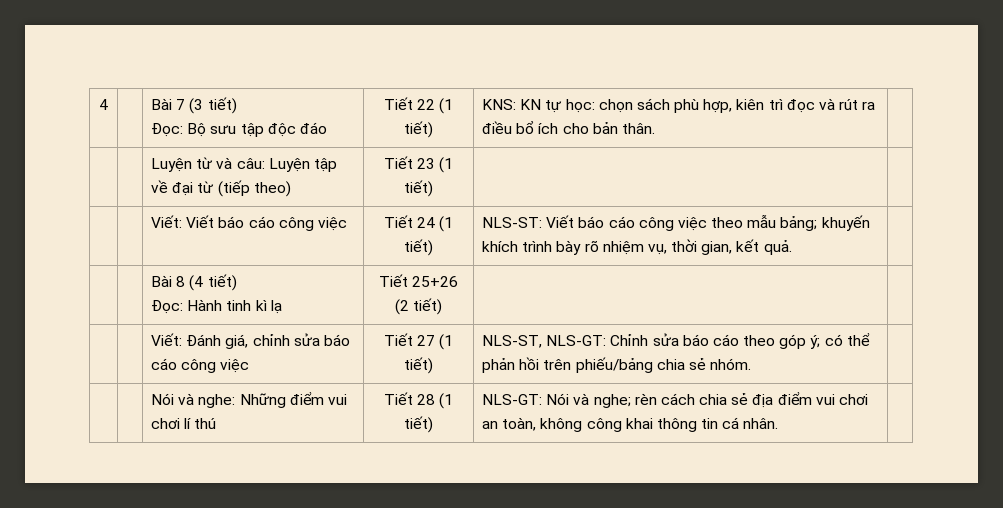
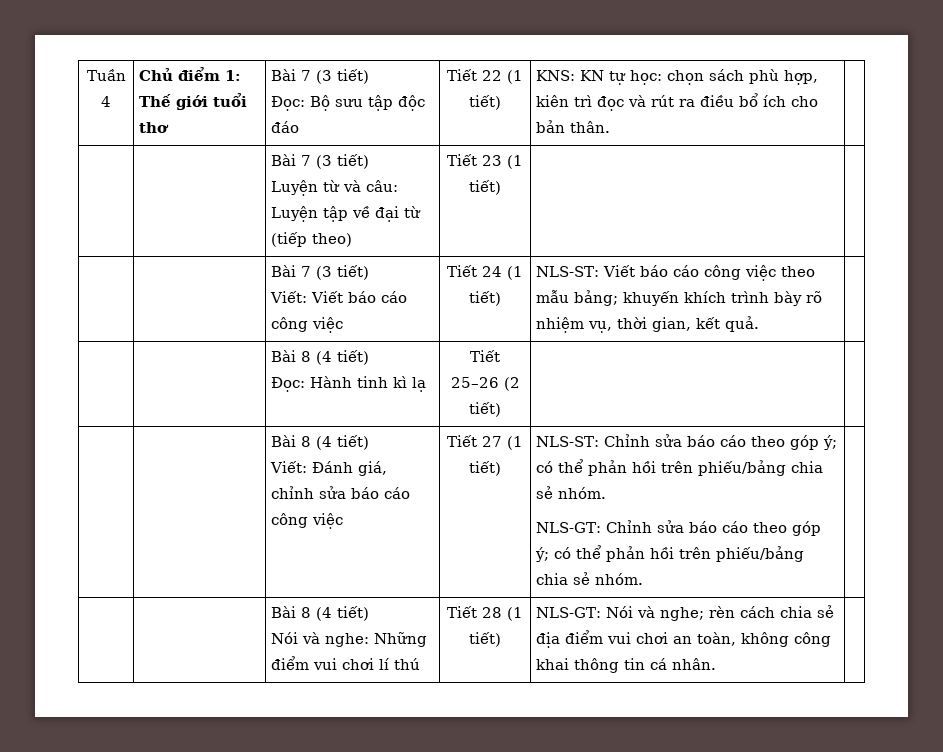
- 4
+ Tuần 4
+ Chủ điểm 1: Thế giới tuổi thơ
  KNS: KN tự học: chọn sách phù hợp, kiên trì đọc và rút ra điều bổ ích cho bản thân. |
- | | Luyện từ và câu: Luyện tập về đại từ (tiếp theo) | Tiết 23 (1 tiết) | |
- | | Viết: Viết báo cáo công việc | Tiết 24 (1 tiết) | NLS-ST: Viết báo cáo công việc theo mẫu bảng; khuyến khích trình bày rõ nhiệm vụ, thời gian, kết quả. |
+ | | Bài 7 (3 tiết)
+ Luyện từ và câu: Luyện tập về đại từ (tiếp theo) | Tiết 23 (1 tiết) | |
+ | | Bài 7 (3 tiết)
+ Viết: Viết báo cáo công việc | Tiết 24 (1 tiết) | NLS-ST: Viết báo cáo công việc theo mẫu bảng; khuyến khích trình bày rõ nhiệm vụ, thời gian, kết quả. |
  | | Bài 8 (4 tiết)
- Đọc: Hành tinh kì lạ | Tiết 25+26 (2 tiết) | |
+ Đọc: Hành tinh kì lạ | Tiết 25–26 (2 tiết) | |
+ | | Bài 8 (4 tiết)
- NLS-ST, NLS-GT: Chỉnh sửa báo cáo theo góp ý; có thể phản hồi trên phiếu/bảng chia sẻ nhóm. |
- | | Nói và nghe: Những điểm vui chơi lí thú | Tiết 28 (1 tiết) | NLS-GT: Nói và nghe; rèn cách chia sẻ địa điểm vui chơi an toàn, không công khai thông tin cá nhân. |
+ NLS-ST: Chỉnh sửa báo cáo theo góp ý; có thể phản hồi trên phiếu/bảng chia sẻ nhóm.
+ NLS-GT: Chỉnh sửa báo cáo theo góp ý; có thể phản hồi trên phiếu/bảng chia sẻ nhóm. |
+ | | Bài 8 (4 tiết)
+ Nói và nghe: Những điểm vui chơi lí thú | Tiết 28 (1 tiết) | NLS-GT: Nói và nghe; rèn cách chia sẻ địa điểm vui chơi an toàn, không công khai thông tin cá nhân. |

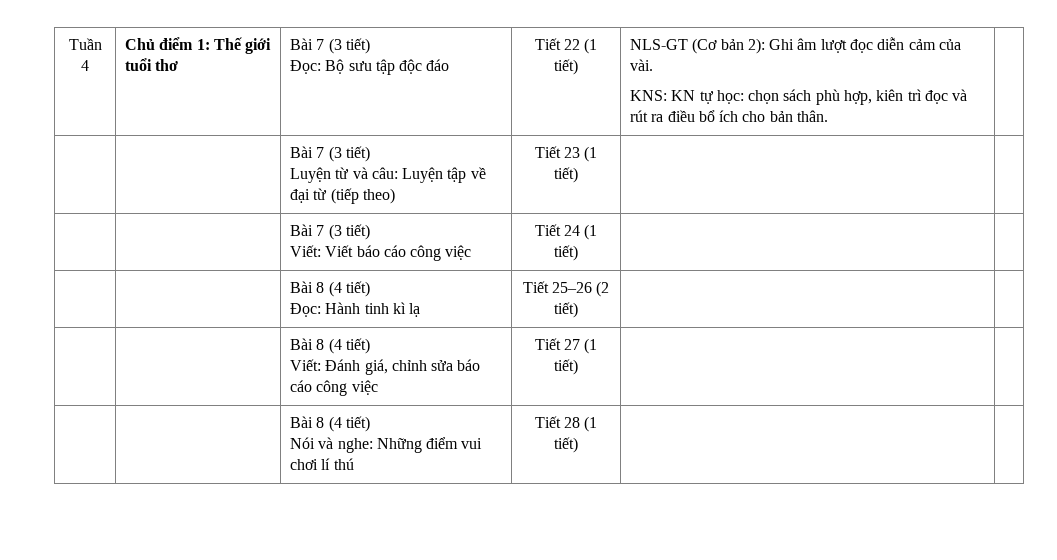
+ NLS-GT (Cơ bản 2): Ghi âm lượt đọc diễn cảm của vài.
  KNS: KN tự học: chọn sách phù hợp, kiên trì đọc và rút ra điều bổ ích cho bản thân. |
  | | Bài 7 (3 tiết)
  Luyện từ và câu: Luyện tập về đại từ (tiếp theo) | Tiết 23 (1 tiết) | |
  | | Bài 7 (3 tiết)
- Viết: Viết báo cáo công việc | Tiết 24 (1 tiết) | NLS-ST: Viết báo cáo công việc theo mẫu bảng; khuyến khích trình bày rõ nhiệm vụ, thời gian, kết quả. |
+ Viết: Viết báo cáo công việc | Tiết 24 (1 tiết) | |
- Tiết 27 (1 tiết) | NLS-ST: Chỉnh sửa báo cáo theo góp ý; có thể phản hồi trên phiếu/bảng chia sẻ nhóm.
- NLS-GT: Chỉnh sửa báo cáo theo góp ý; có thể phản hồi trên phiếu/bảng chia sẻ nhóm. |
+ Tiết 27 (1 tiết) | |
  | | Bài 8 (4 tiết)
- Nói và nghe: Những điểm vui chơi lí thú | Tiết 28 (1 tiết) | NLS-GT: Nói và nghe; rèn cách chia sẻ địa điểm vui chơi an toàn, không công khai thông tin cá nhân. |
+ Nói và nghe: Những điểm vui chơi lí thú | Tiết 28 (1 tiết) | |

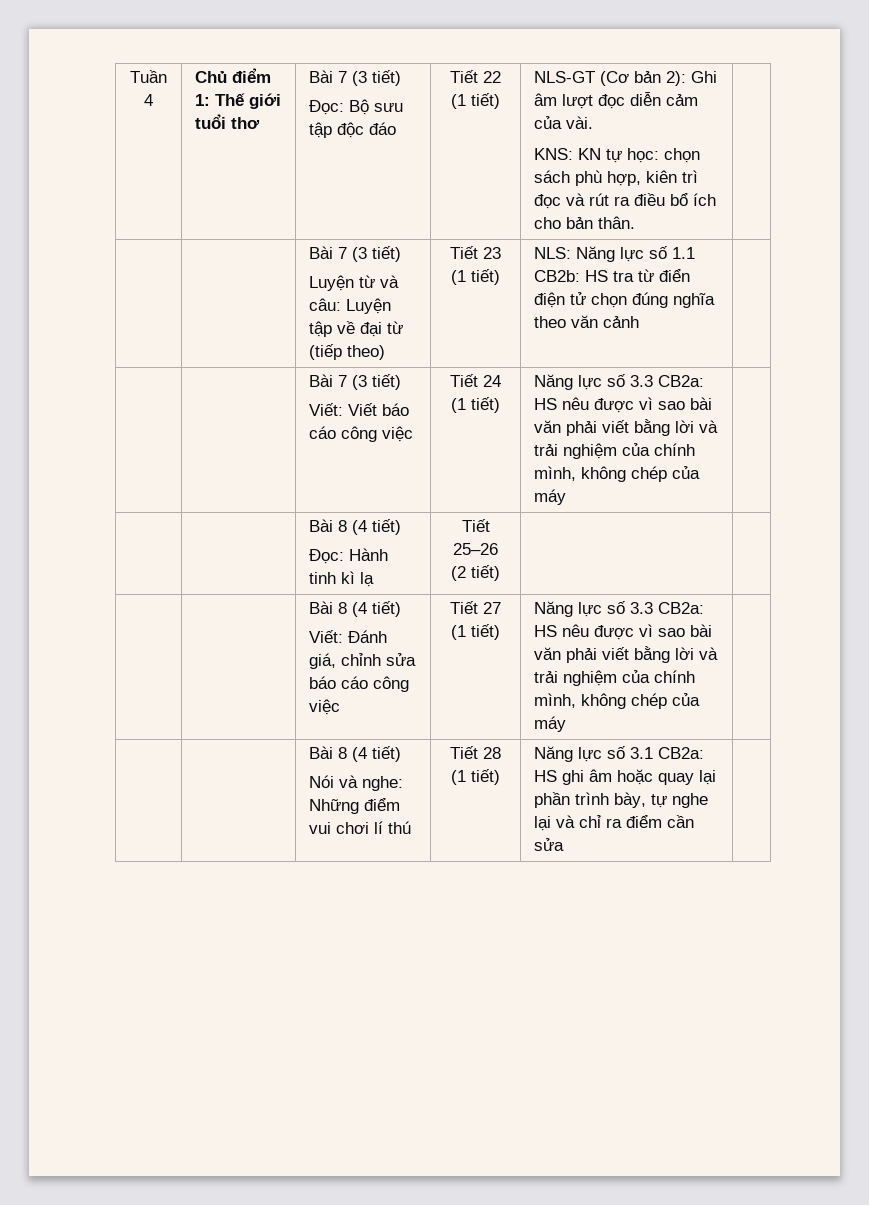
  KNS: KN tự học: chọn sách phù hợp, kiên trì đọc và rút ra điều bổ ích cho bản thân. |
  | | Bài 7 (3 tiết)
- Luyện từ và câu: Luyện tập về đại từ (tiếp theo) | Tiết 23 (1 tiết) | |
+ Luyện từ và câu: Luyện tập về đại từ (tiếp theo) | Tiết 23 (1 tiết) | NLS: Năng lực số 1.1 CB2b: HS tra từ điển điện tử chọn đúng nghĩa theo văn cảnh |
  | | Bài 7 (3 tiết)
- Viết: Viết báo cáo công việc | Tiết 24 (1 tiết) | |
+ Viết: Viết báo cáo công việc | Tiết 24 (1 tiết) | Năng lực số 3.3 CB2a: HS nêu được vì sao bài văn phải viết bằng lời và trải nghiệm của chính mình, không chép của máy |
- Tiết 27 (1 tiết) | |
+ Tiết 27 (1 tiết) | Năng lực số 3.3 CB2a: HS nêu được vì sao bài văn phải viết bằng lời và trải nghiệm của chính mình, không chép của máy |
  | | Bài 8 (4 tiết)
- Nói và nghe: Những điểm vui chơi lí thú | Tiết 28 (1 tiết) | |
+ Nói và nghe: Những điểm vui chơi lí thú | Tiết 28 (1 tiết) | Năng lực số 3.1 CB2a: HS ghi âm hoặc quay lại phần trình bày, tự nghe lại và chỉ ra điểm cần sửa |

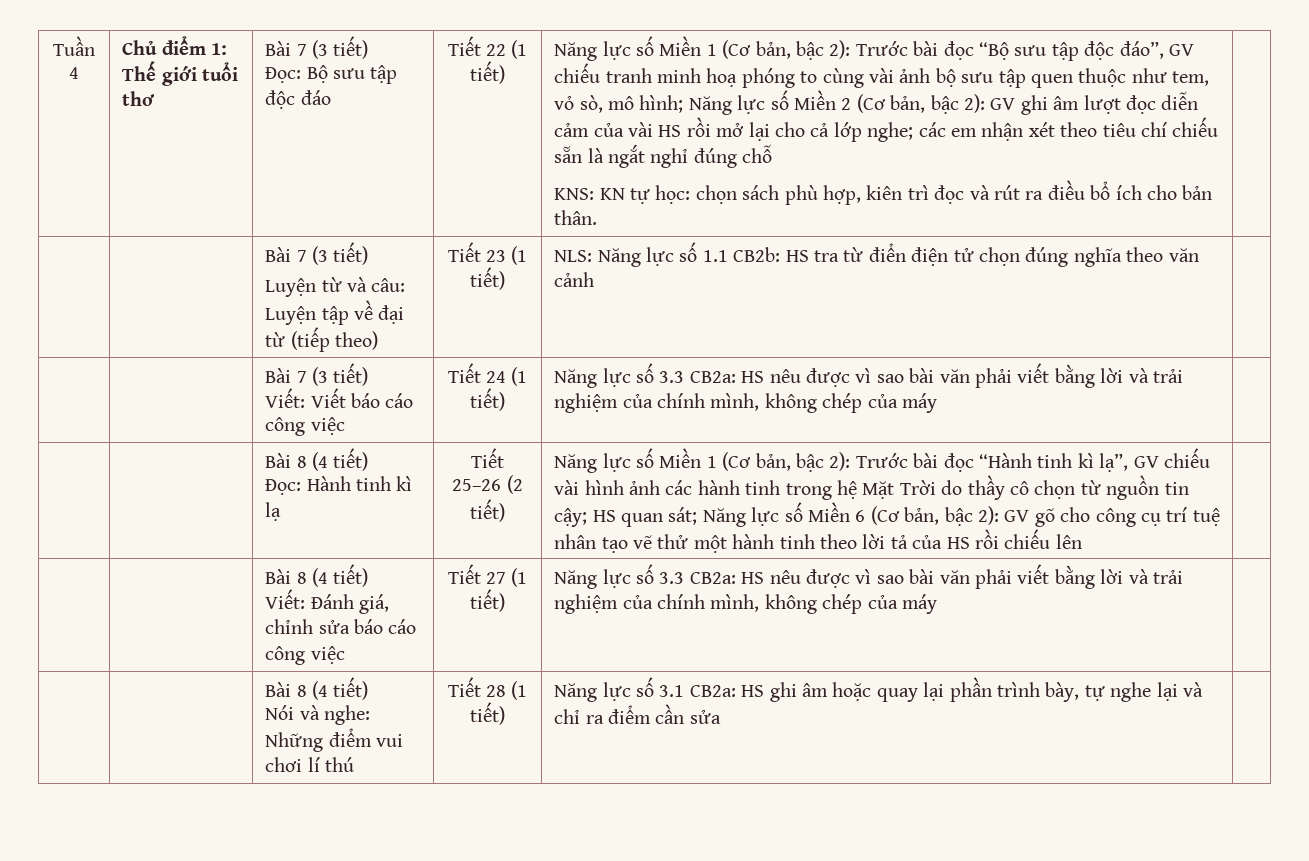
- NLS-GT (Cơ bản 2): Ghi âm lượt đọc diễn cảm của vài.
+ Năng lực số Miền 1 (Cơ bản, bậc 2): Trước bài đọc “Bộ sưu tập độc đáo”, GV chiếu tranh minh hoạ phóng to cùng vài ảnh bộ sưu tập quen thuộc như tem, vỏ sò, mô hình; Năng lực số Miền 2 (Cơ bản, bậc 2): GV ghi âm lượt đọc diễn cảm của vài HS rồi mở lại cho cả lớp nghe; các em nhận xét theo tiêu chí chiếu sẵn là ngắt nghỉ đúng chỗ
+ Năng lực số Miền 1 (Cơ bản, bậc 2): Trước bài đọc “Hành tinh kì lạ”, GV chiếu vài hình ảnh các hành tinh trong hệ Mặt Trời do thầy cô chọn từ nguồn tin cậy; HS quan sát; Năng lực số Miền 6 (Cơ bản, bậc 2): GV gõ cho công cụ trí tuệ nhân tạo vẽ thử một hành tinh theo lời tả của HS rồi chiếu lên

